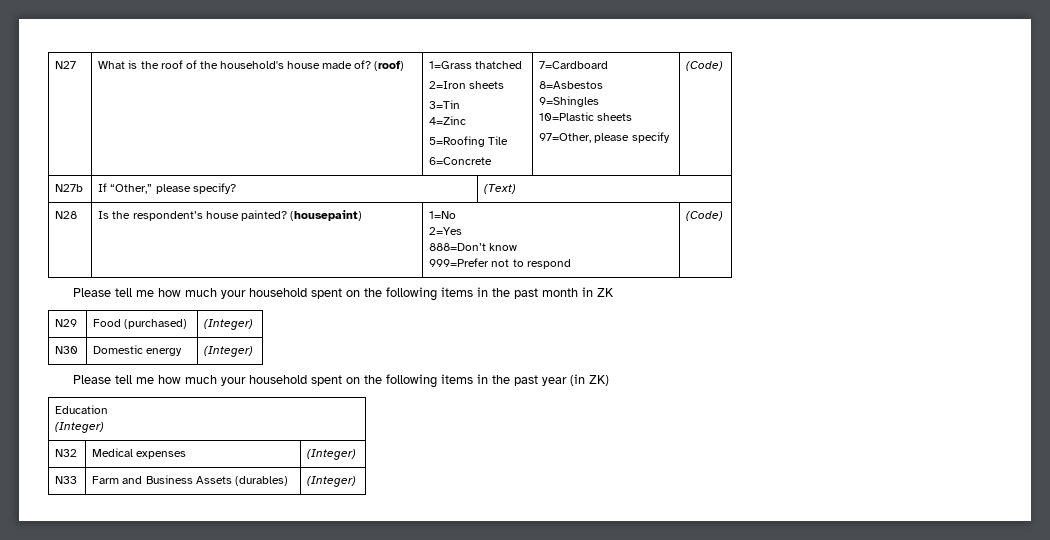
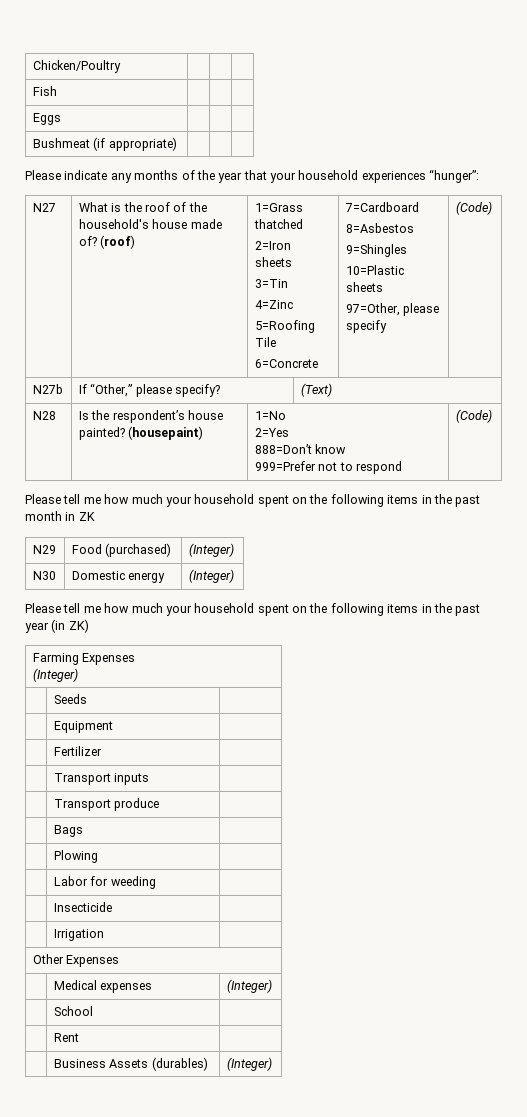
+ Chicken/Poultry | | |
+ Fish | | |
+ Eggs | | |
+ Bushmeat (if appropriate) | | |
+ Please indicate any months of the year that your household experiences “hunger”:
- Education
+ Farming Expenses
  (Integer)
- N32 | Medical expenses | (Integer)
+ | Seeds |
+ | Equipment |
+ | Fertilizer |
+ | Transport inputs |
+ | Transport produce |
+ | Bags |
+ | Plowing |
+ | Labor for weeding |
+ | Insecticide |
+ | Irrigation |
+ Other Expenses
+ | Medical expenses | (Integer)
- N33 | Farm and Business Assets (durables) | (Integer)
+ | School |
+ | Rent |
+ | Business Assets (durables) | (Integer)

